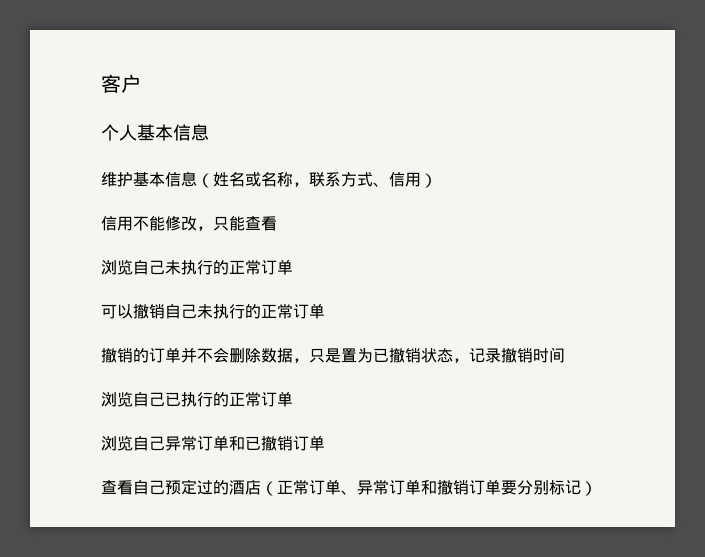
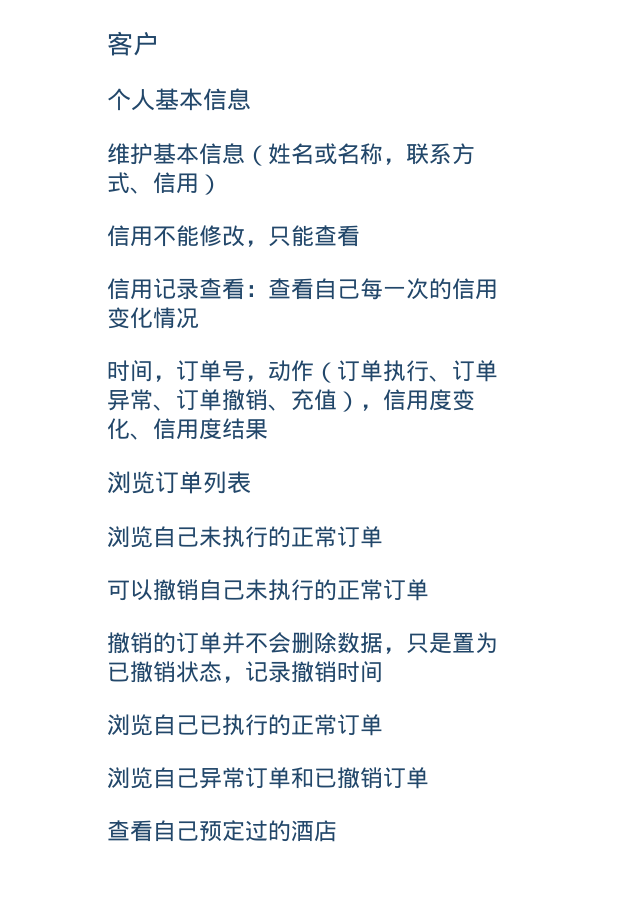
+ 信用记录查看：查看自己每一次的信用变化情况
+ 时间，订单号，动作（订单执行、订单异常、订单撤销、充值），信用度变化、信用度结果
+ 浏览订单列表
- 查看自己预定过的酒店（正常订单、异常订单和撤销订单要分别标记）
+ 查看自己预定过的酒店

